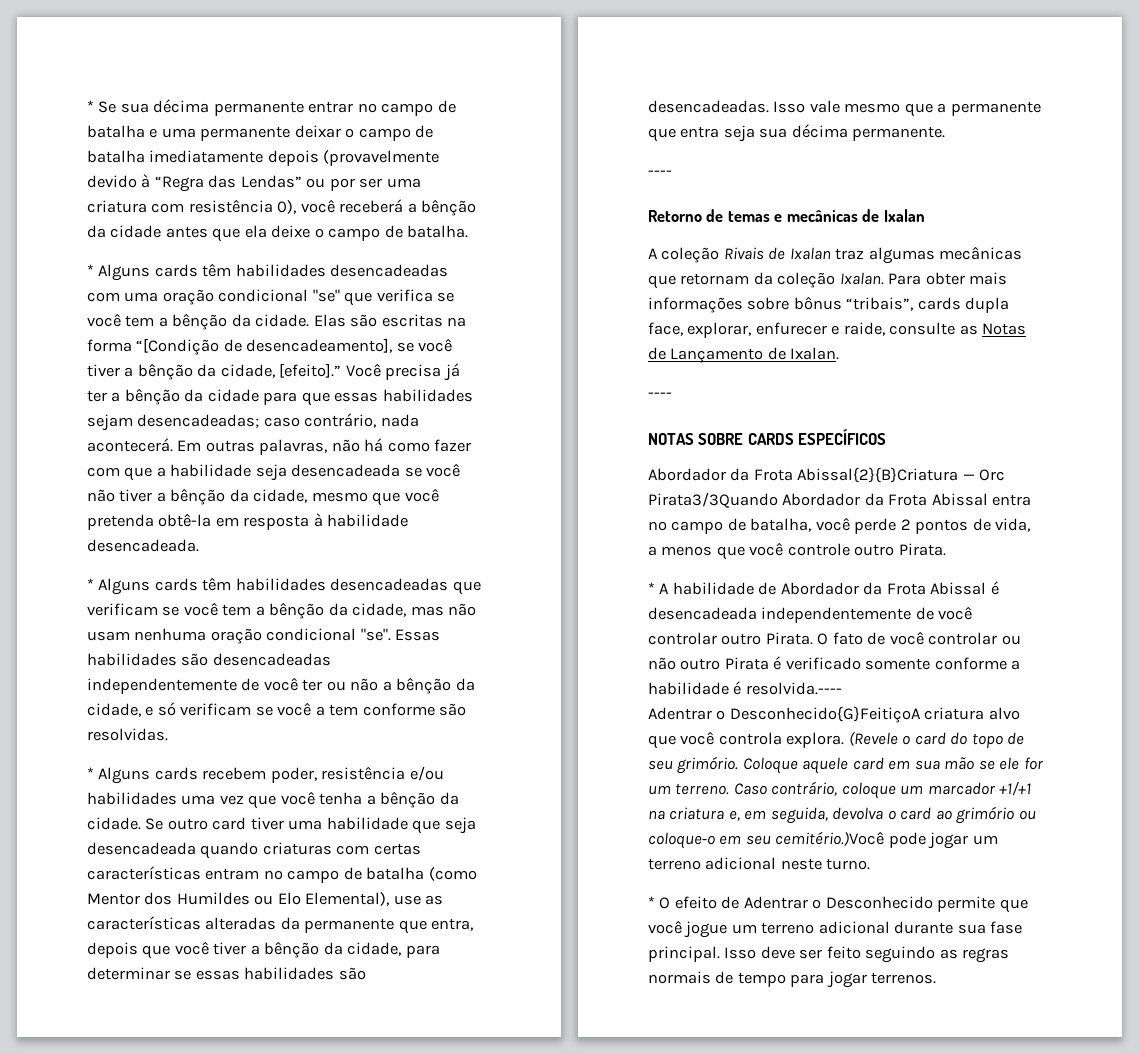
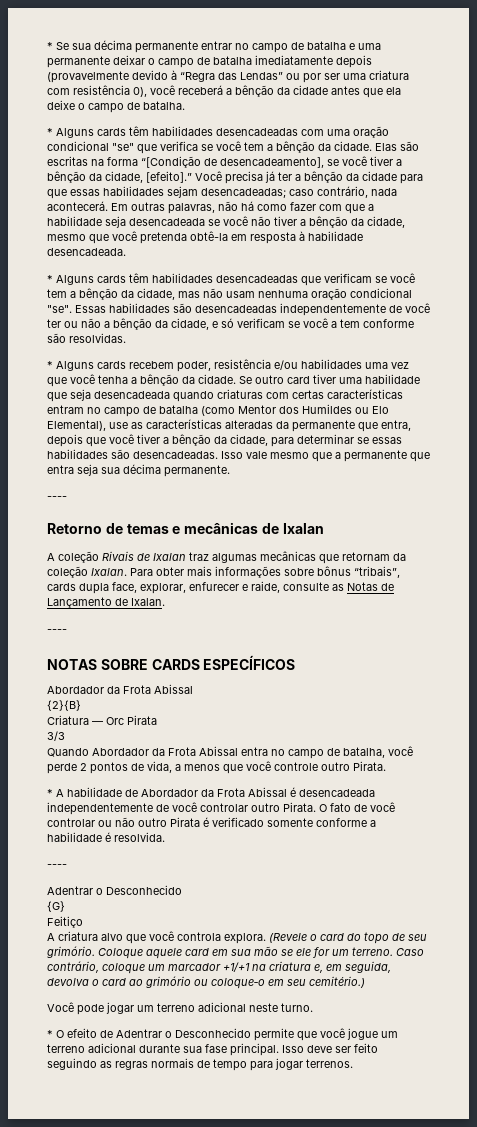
  NOTAS SOBRE CARDS ESPECÍFICOS
- Abordador da Frota Abissal{2}{B}Criatura — Orc Pirata3/3Quando Abordador da Frota Abissal entra no campo de batalha, você perde 2 pontos de vida, a menos que você controle outro Pirata.
+ Abordador da Frota Abissal
+ {2}{B}
+ Criatura — Orc Pirata
+ 3/3
+ Quando Abordador da Frota Abissal entra no campo de batalha, você perde 2 pontos de vida, a menos que você controle outro Pirata.
- O fato de você controlar ou não outro Pirata é verificado somente conforme a habilidade é resolvida.----
- Adentrar o Desconhecido{G}FeitiçoA criatura alvo que você controla explora.
+ O fato de você controlar ou não outro Pirata é verificado somente conforme a habilidade é resolvida.
+ ----
+ Adentrar o Desconhecido
+ {G}
+ Feitiço
+ A criatura alvo que você controla explora.
- Caso contrário, coloque um marcador +1/+1 na criatura e, em seguida, devolva o card ao grimório ou coloque‑o em seu cemitério.)Você pode jogar um terreno adicional neste turno.
+ Caso contrário, coloque um marcador +1/+1 na criatura e, em seguida, devolva o card ao grimório ou coloque‑o em seu cemitério.)
+ Você pode jogar um terreno adicional neste turno.

